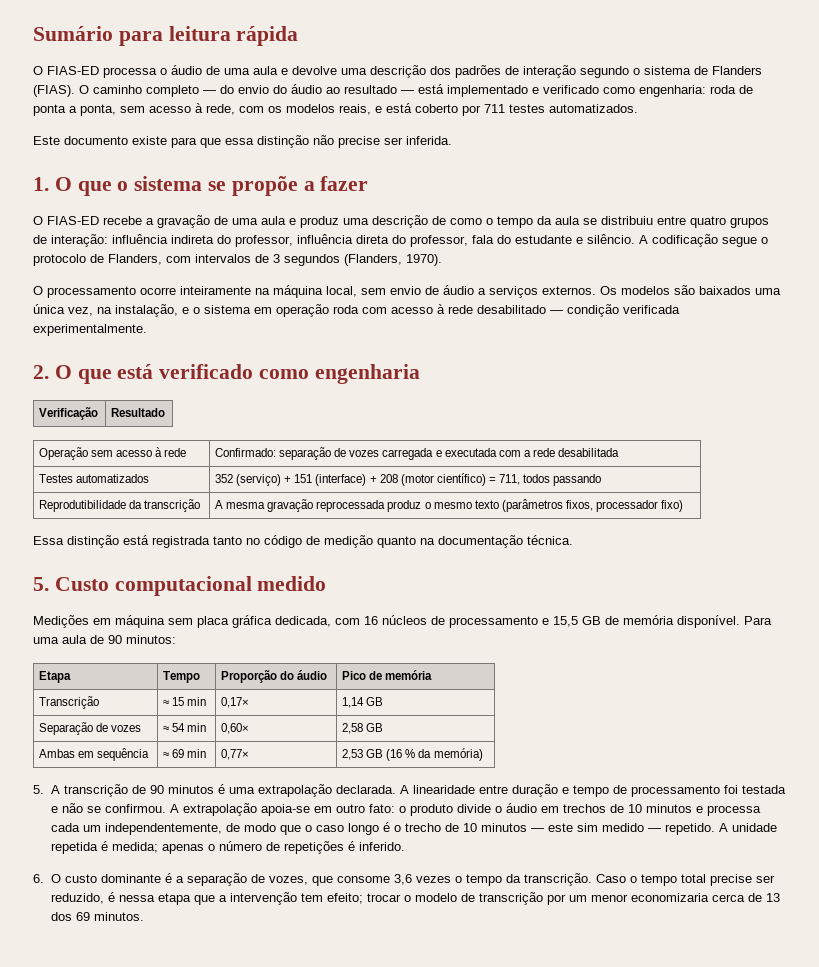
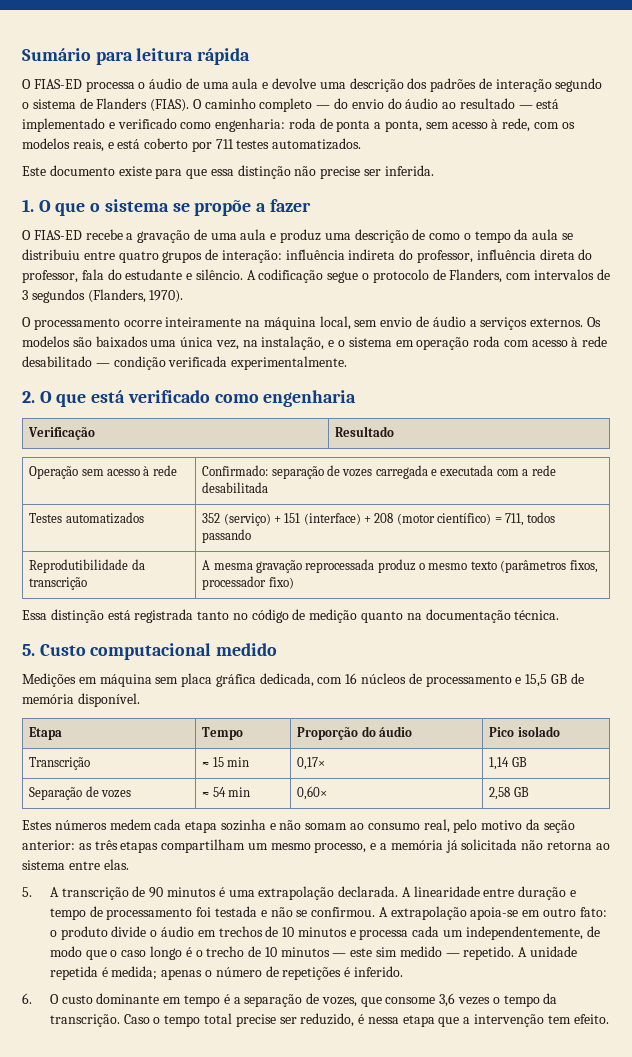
- Para uma aula de 90 minutos:
- Etapa | Tempo | Proporção do áudio | Pico de memória
+ Etapa | Tempo | Proporção do áudio | Pico isolado
- Ambas em sequência | ≈ 69 min | 0,77× | 2,53 GB (16 % da memória)
+ Estes números medem cada etapa sozinha e não somam ao consumo real, pelo motivo da seção anterior: as três etapas compartilham um mesmo processo, e a memória já solicitada não retorna ao sistema entre elas.
- 6. O custo dominante é a separação de vozes, que consome 3,6 vezes o tempo da transcrição.
+ 6. O custo dominante em tempo é a separação de vozes, que consome 3,6 vezes o tempo da transcrição.
- Caso o tempo total precise ser reduzido, é nessa etapa que a intervenção tem efeito; trocar o modelo de transcrição por um menor economizaria cerca de 13 dos 69 minutos.
+ Caso o tempo total precise ser reduzido, é nessa etapa que a intervenção tem efeito.

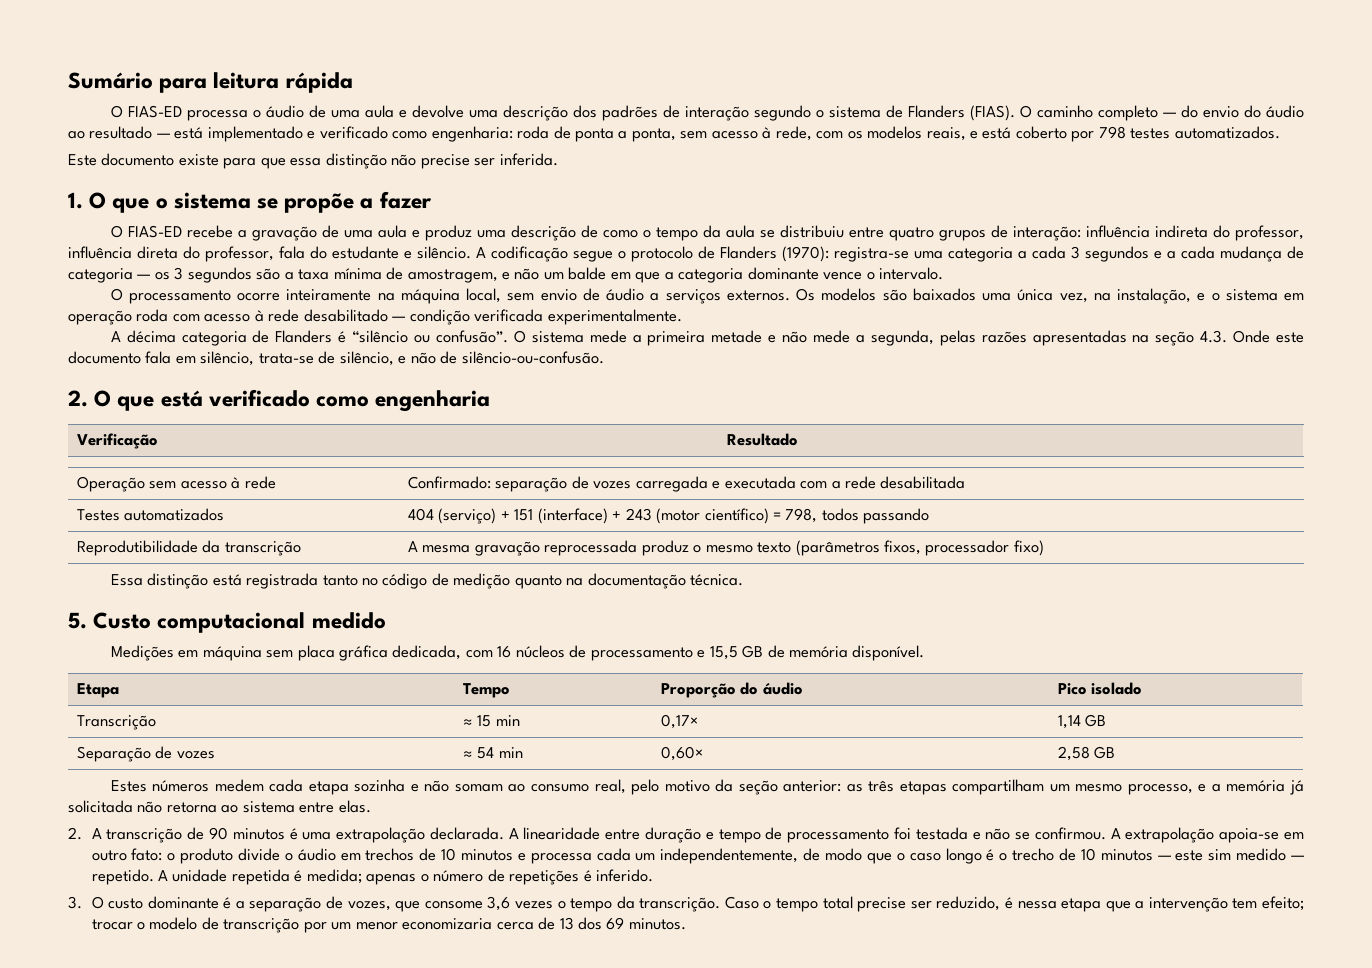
- O caminho completo — do envio do áudio ao resultado — está implementado e verificado como engenharia: roda de ponta a ponta, sem acesso à rede, com os modelos reais, e está coberto por 711 testes automatizados.
+ O caminho completo — do envio do áudio ao resultado — está implementado e verificado como engenharia: roda de ponta a ponta, sem acesso à rede, com os modelos reais, e está coberto por 798 testes automatizados.
- A codificação segue o protocolo de Flanders, com intervalos de 3 segundos (Flanders, 1970).
+ A codificação segue o protocolo de Flanders (1970): registra-se uma categoria a cada 3 segundos e a cada mudança de categoria — os 3 segundos são a taxa mínima de amostragem, e não um balde em que a categoria dominante vence o intervalo.
+ A décima categoria de Flanders é “silêncio ou confusão”. O sistema mede a primeira metade e não mede a segunda, pelas razões apresentadas na seção 4.3. Onde este documento fala em silêncio, trata-se de silêncio, e não de silêncio-ou-confusão.
- Testes automatizados | 352 (serviço) + 151 (interface) + 208 (motor científico) = 711, todos passando
+ Testes automatizados | 404 (serviço) + 151 (interface) + 243 (motor científico) = 798, todos passando
- 5. A transcrição de 90 minutos é uma extrapolação declarada.
+ 2. A transcrição de 90 minutos é uma extrapolação declarada.
- 6. O custo dominante em tempo é a separação de vozes, que consome 3,6 vezes o tempo da transcrição.
+ 3. O custo dominante é a separação de vozes, que consome 3,6 vezes o tempo da transcrição.
- Caso o tempo total precise ser reduzido, é nessa etapa que a intervenção tem efeito.
+ Caso o tempo total precise ser reduzido, é nessa etapa que a intervenção tem efeito; trocar o modelo de transcrição por um menor economizaria cerca de 13 dos 69 minutos.

